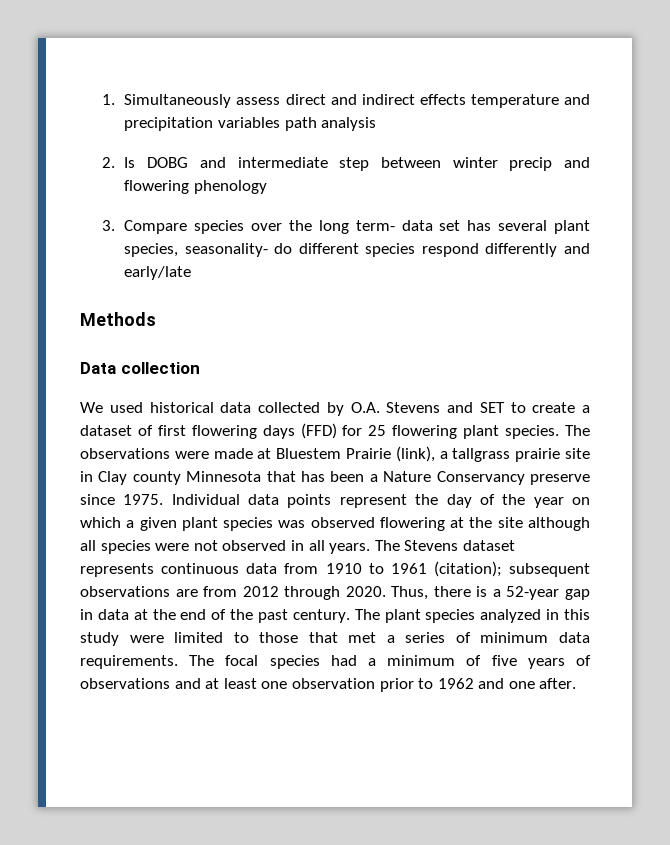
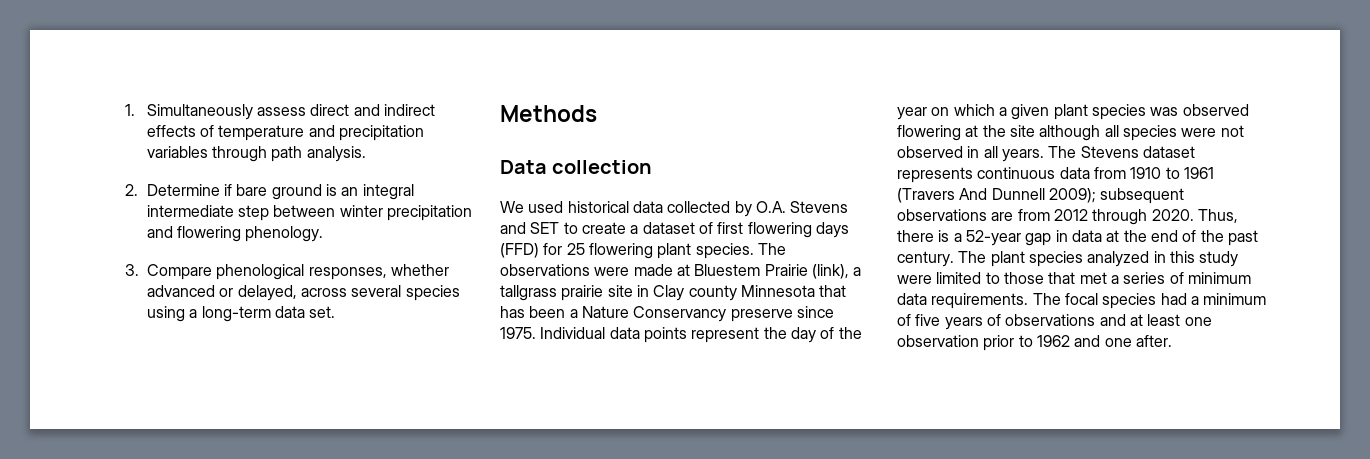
- 1. Simultaneously assess direct and indirect effects temperature and precipitation variables path analysis
- 2. Is DOBG and intermediate step between winter precip and flowering phenology
+ 1. Simultaneously assess direct and indirect effects of temperature and precipitation variables through path analysis.
+ 2. Determine if bare ground is an integral intermediate step between winter precipitation and flowering phenology.
- 3. Compare species over the long term- data set has several plant species, seasonality- do different species respond differently and early/late
+ 3. Compare phenological responses, whether advanced or delayed, across several species using a long-term data set.
- The Stevens dataset represents continuous data from 1910 to 1961 (citation); subsequent observations are from 2012 through 2020.
+ The Stevens dataset represents continuous data from 1910 to 1961 (Travers And Dunnell 2009); subsequent observations are from 2012 through 2020.

